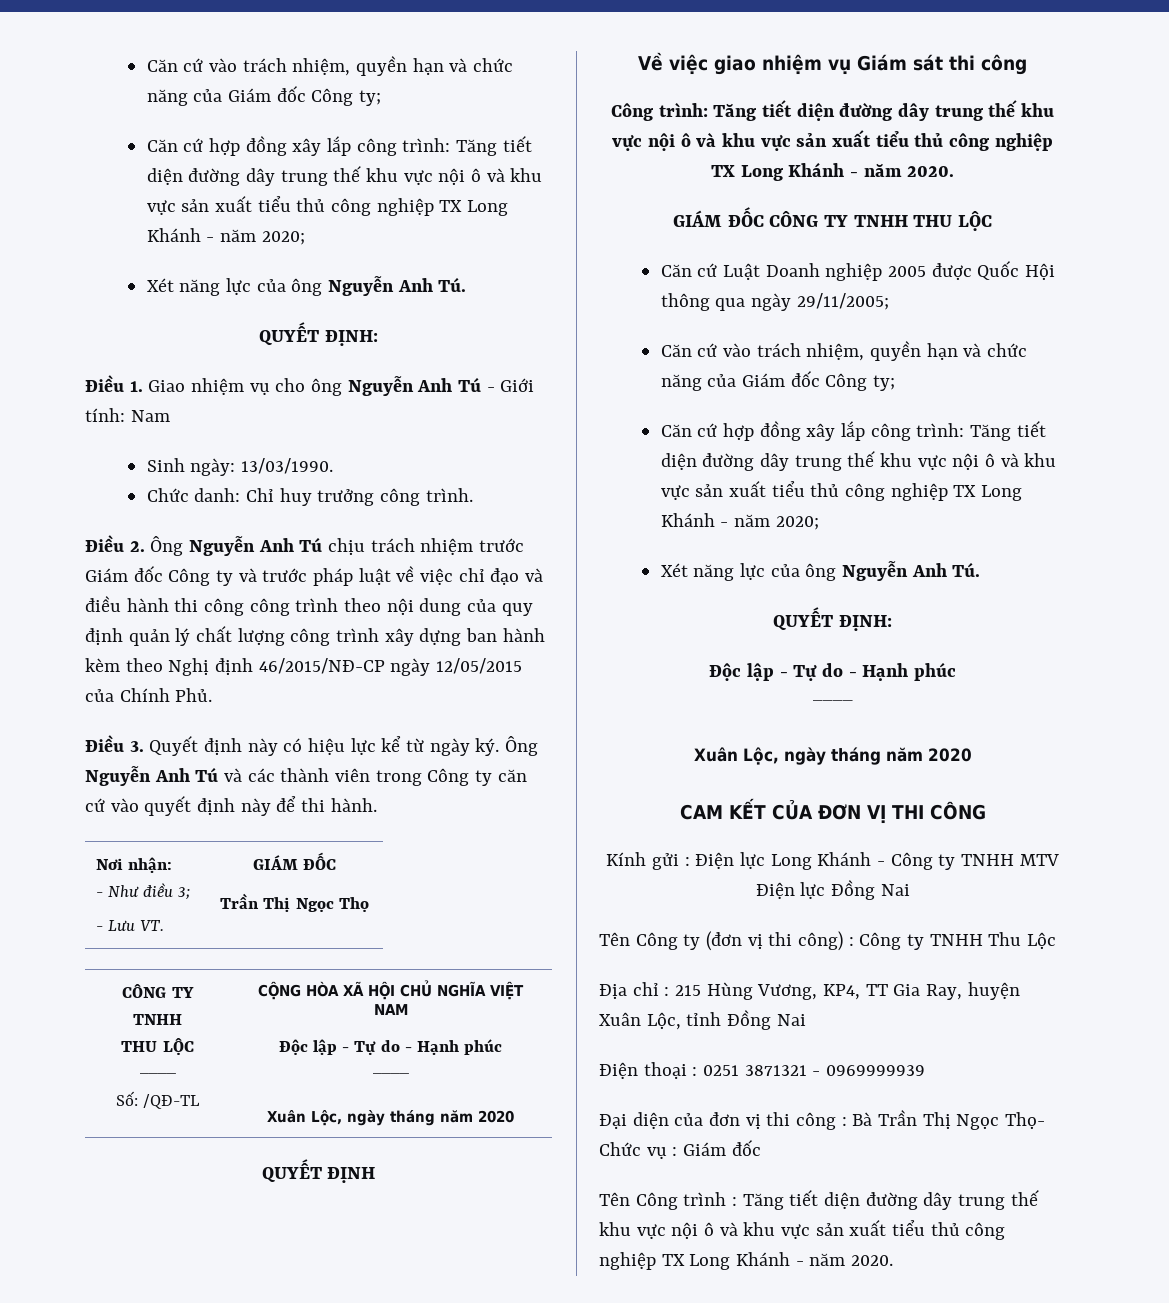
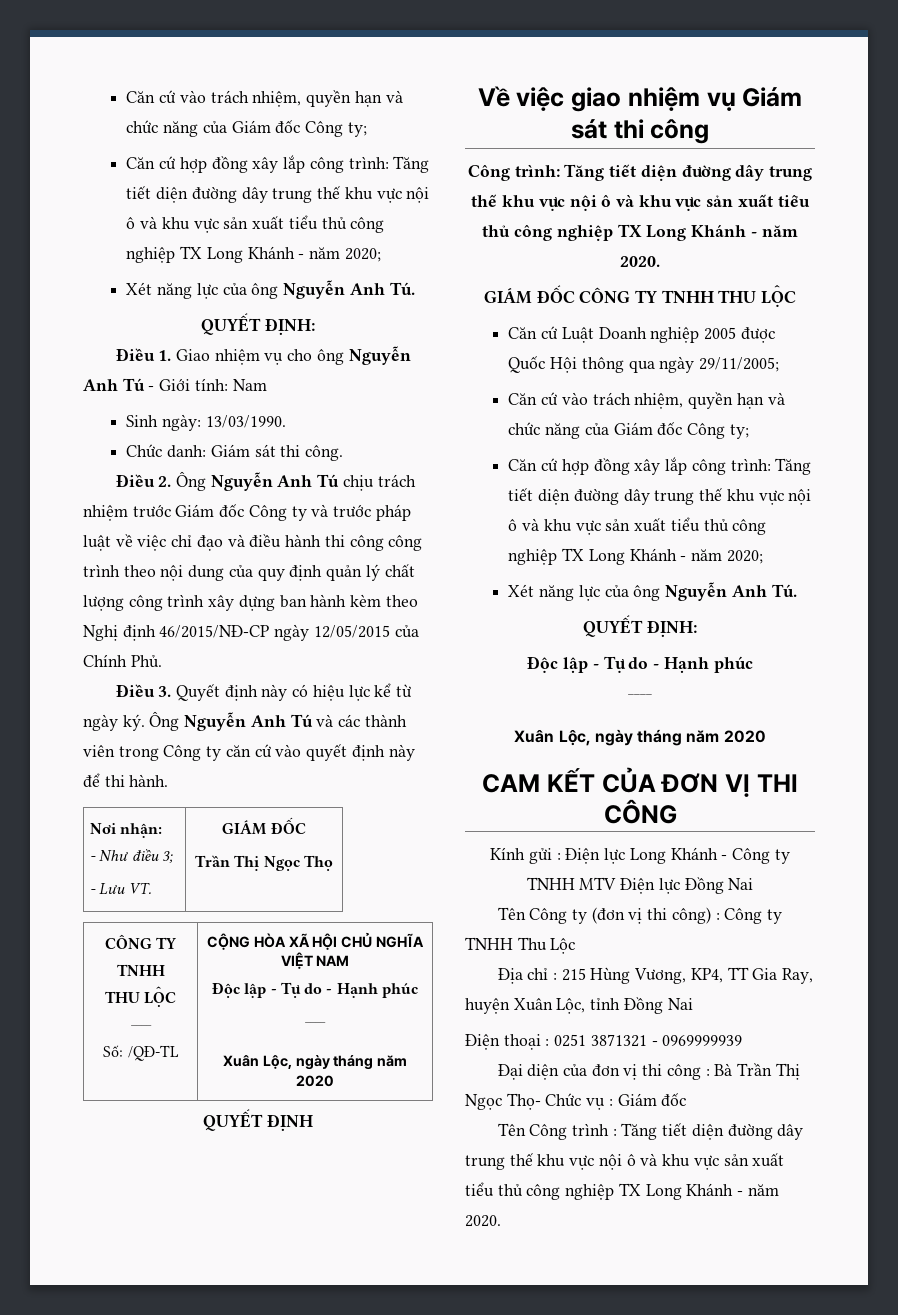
- Chức danh: Chỉ huy trưởng công trình.
+ Chức danh: Giám sát thi công.

